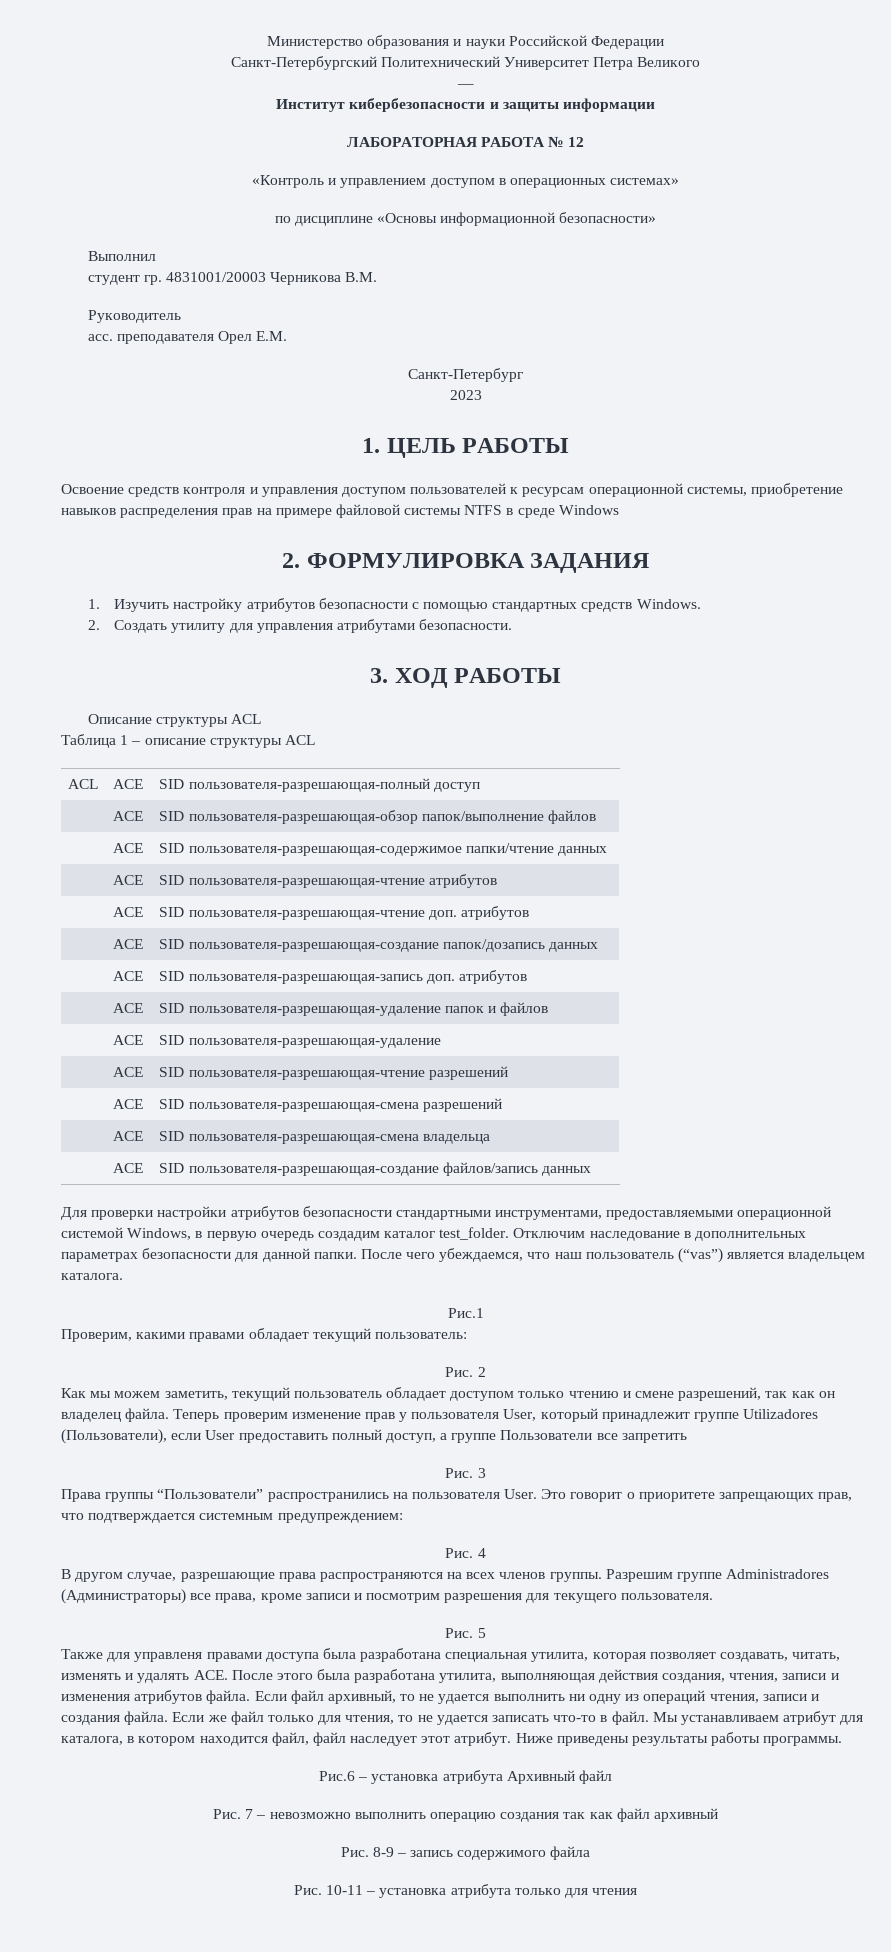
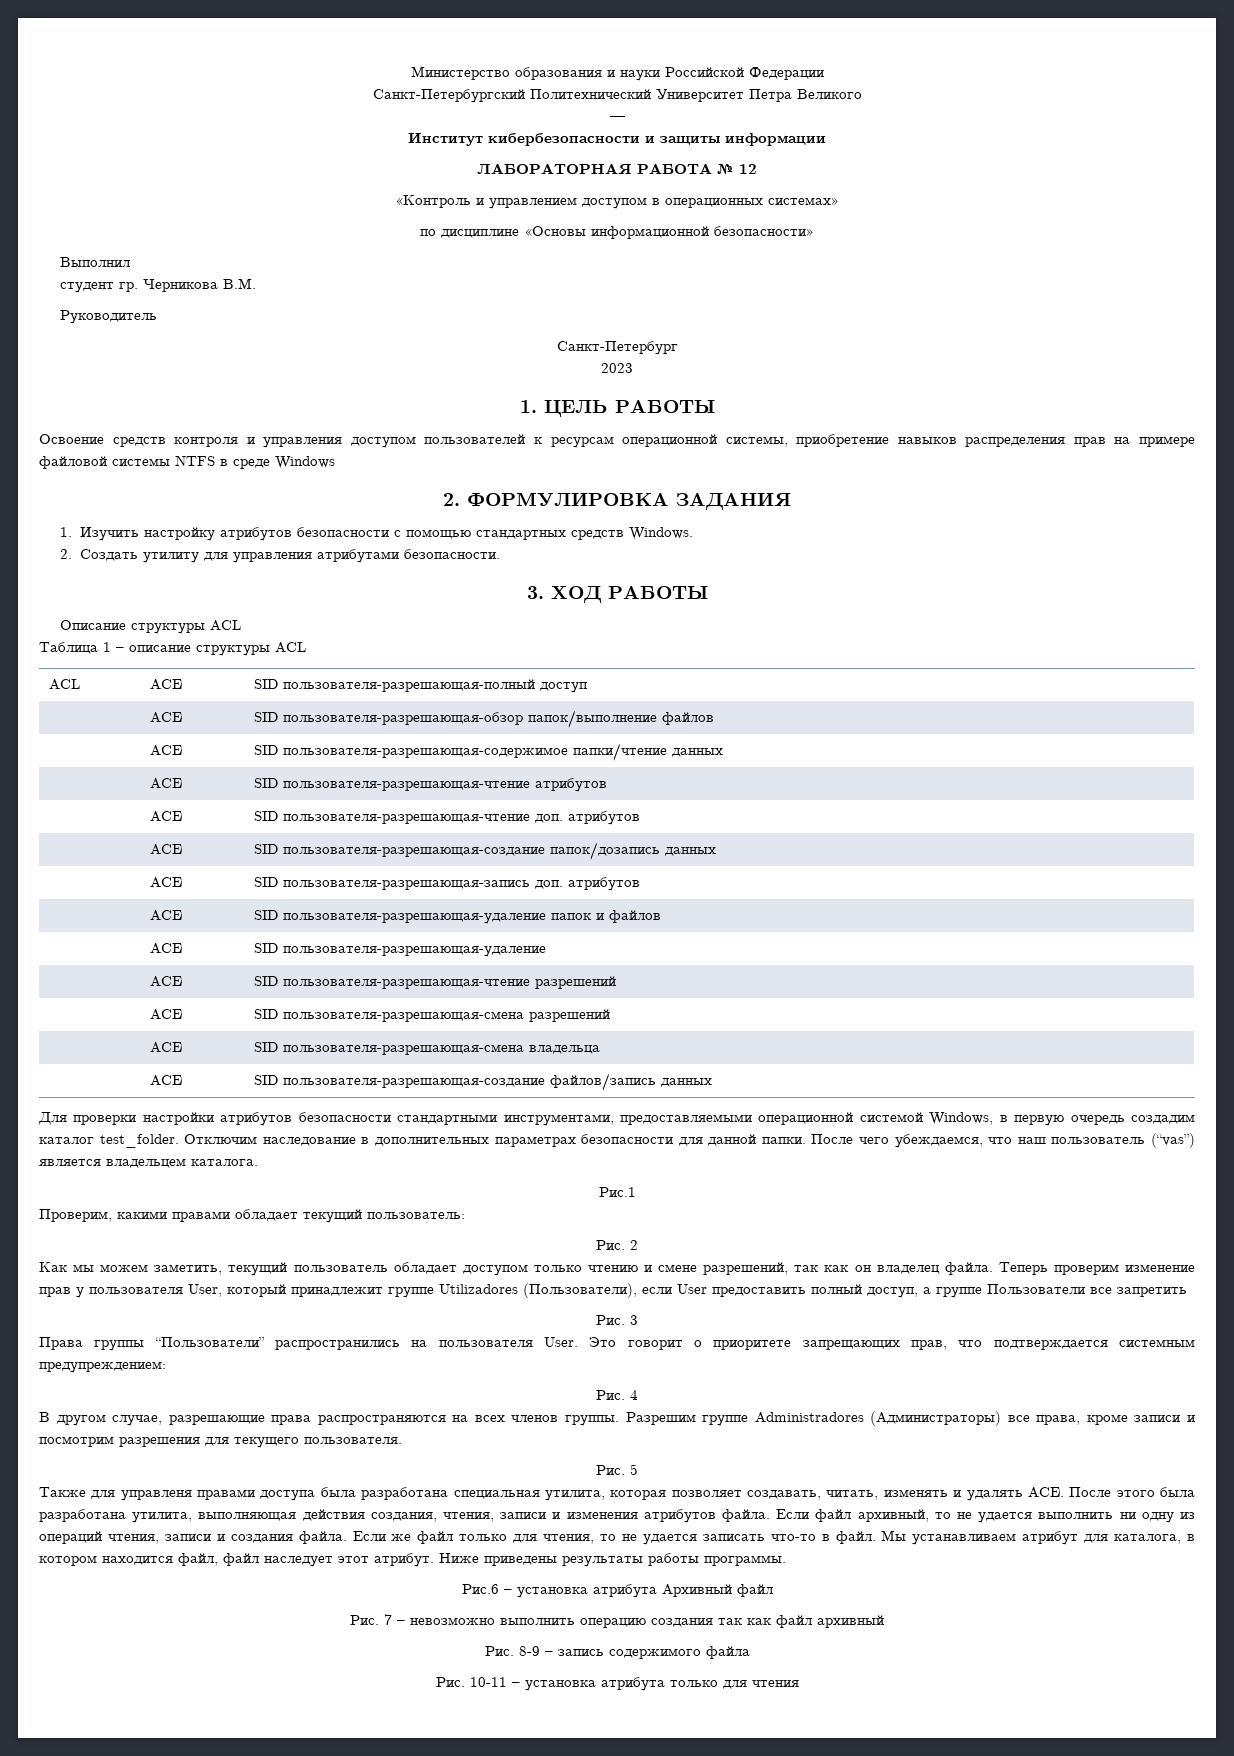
- 4831001/20003 Черникова В.М.
+ Черникова В.М.
- асс. преподавателя Орел Е.М.

